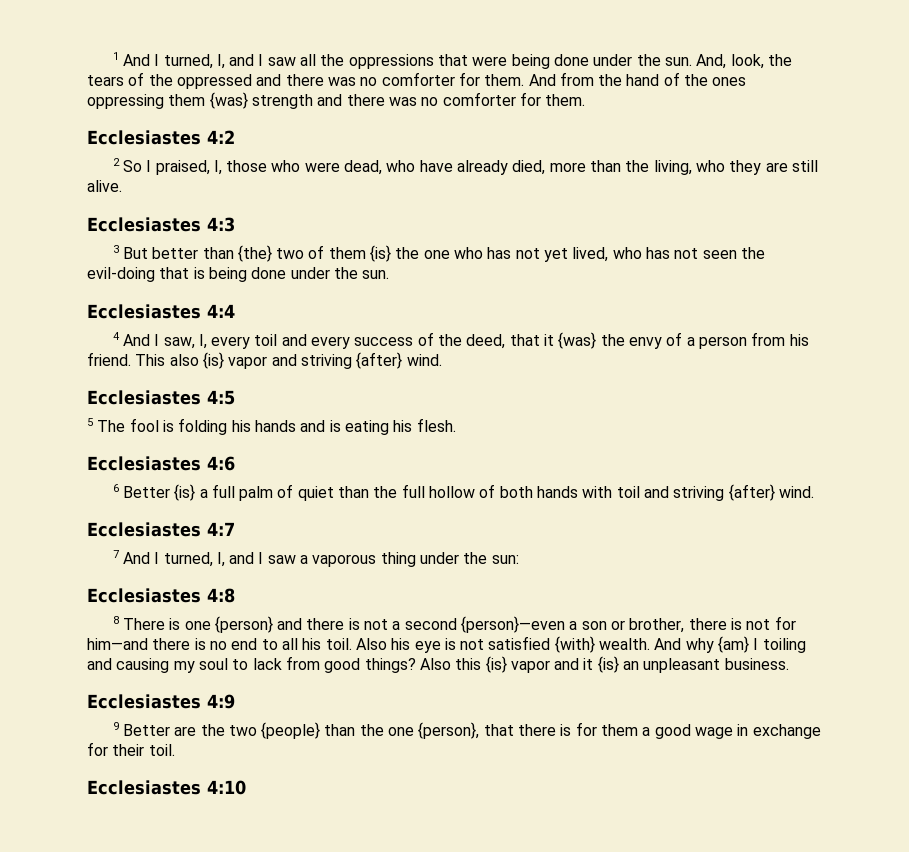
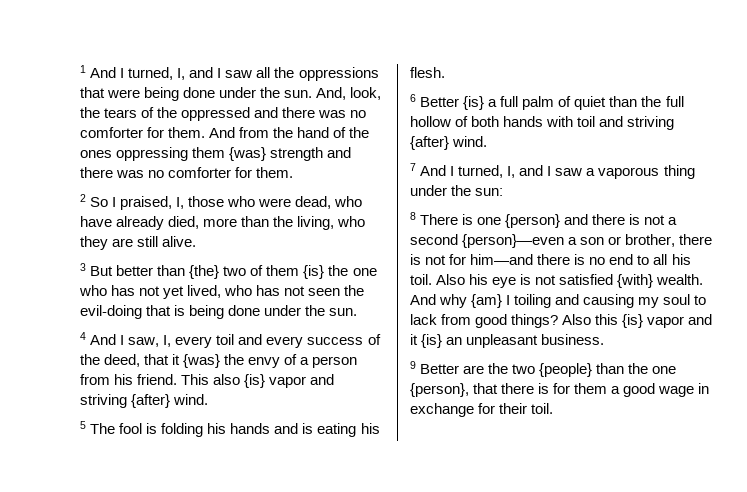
- Ecclesiastes 4:2
- Ecclesiastes 4:3
- Ecclesiastes 4:4
- Ecclesiastes 4:5
- Ecclesiastes 4:6
- Ecclesiastes 4:7
- Ecclesiastes 4:8
- Ecclesiastes 4:9
- Ecclesiastes 4:10

